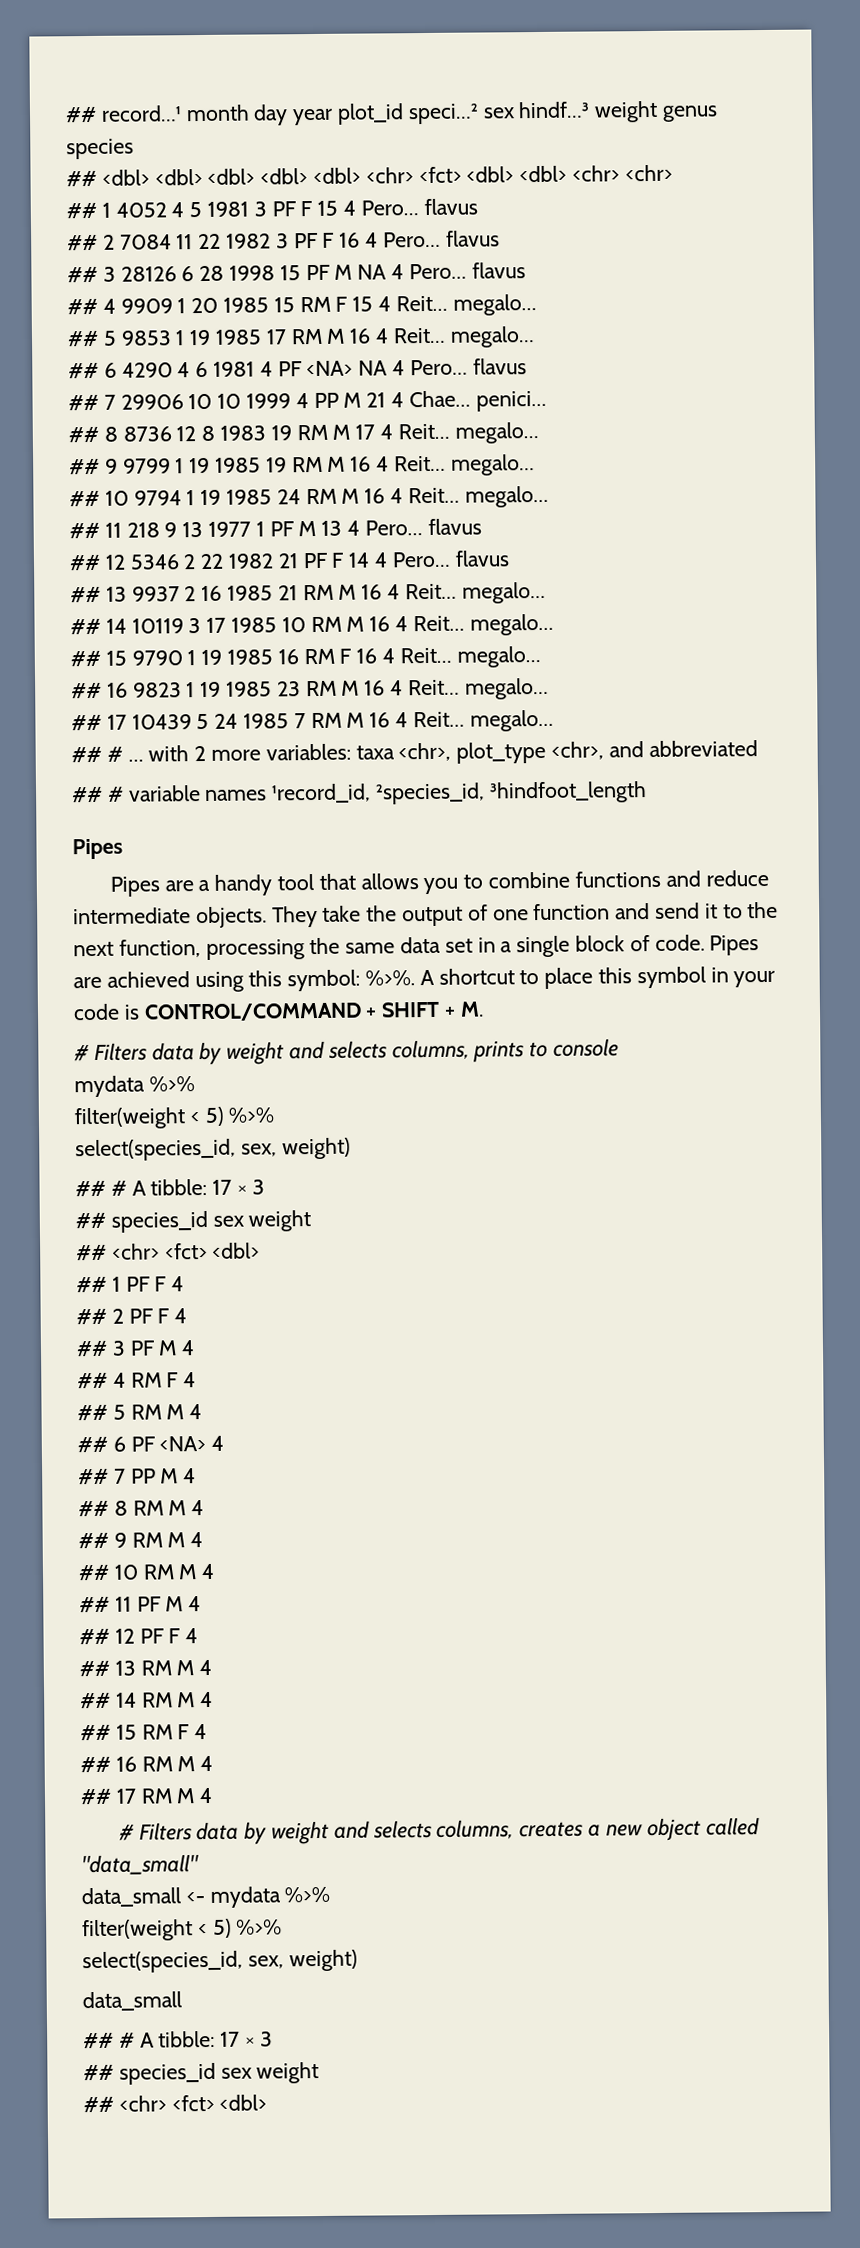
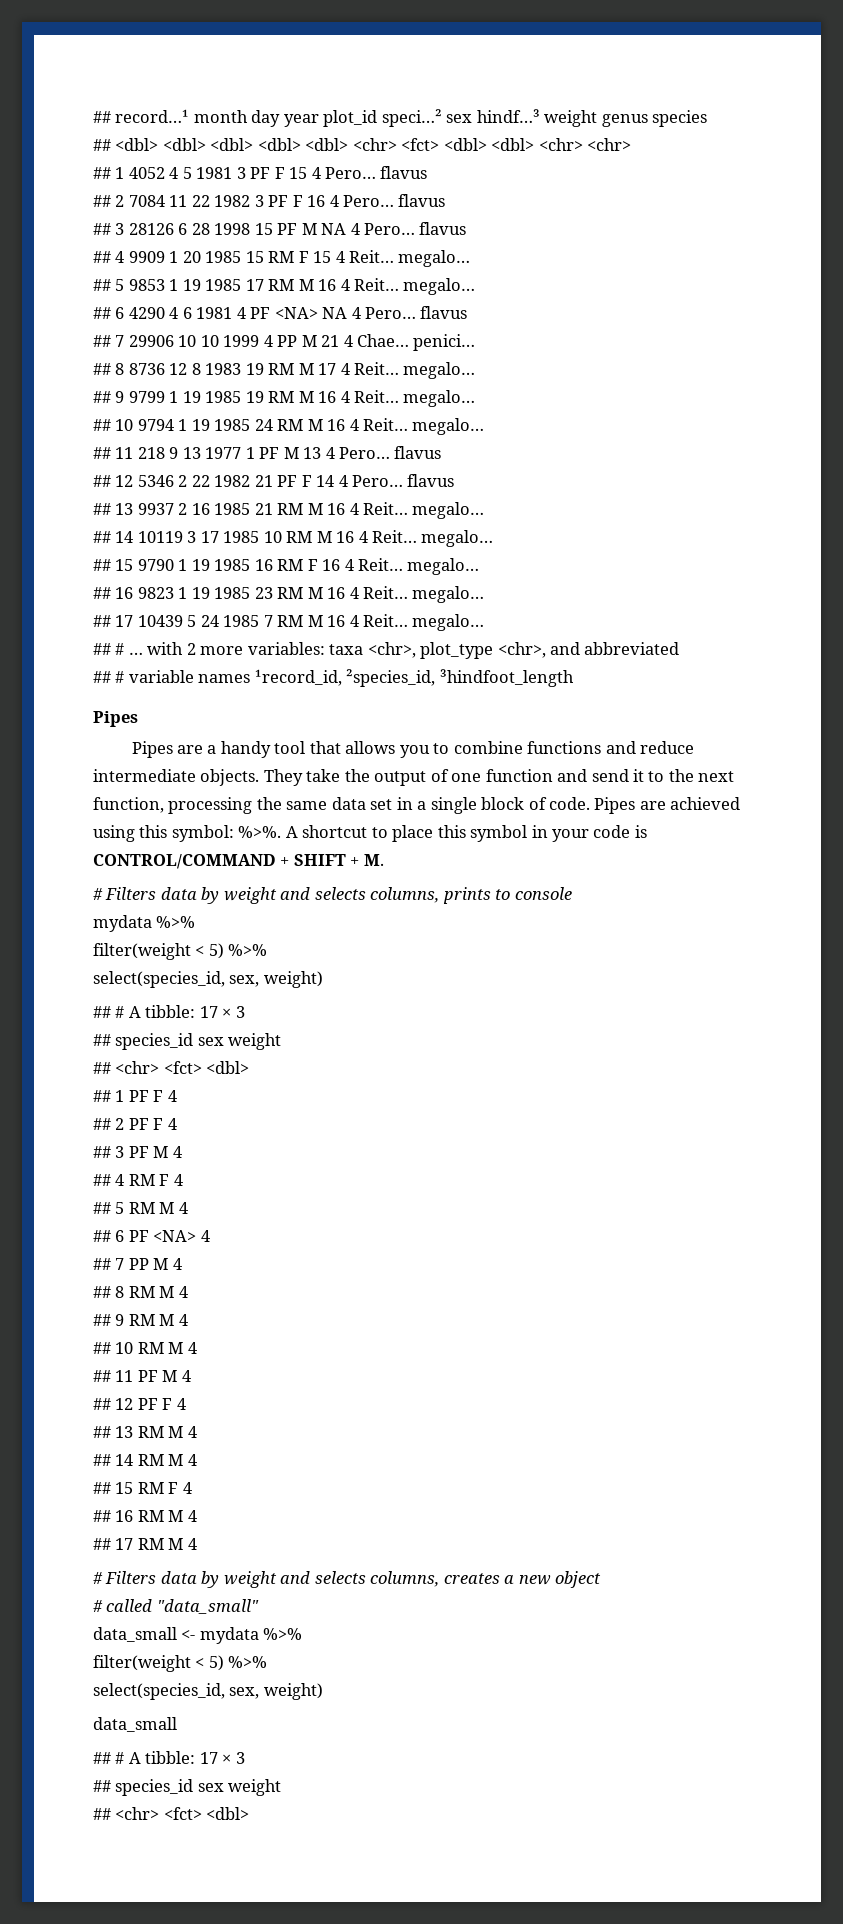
- # Filters data by weight and selects columns, creates a new object called "data_small"
+ # Filters data by weight and selects columns, creates a new object
+ # called "data_small"

